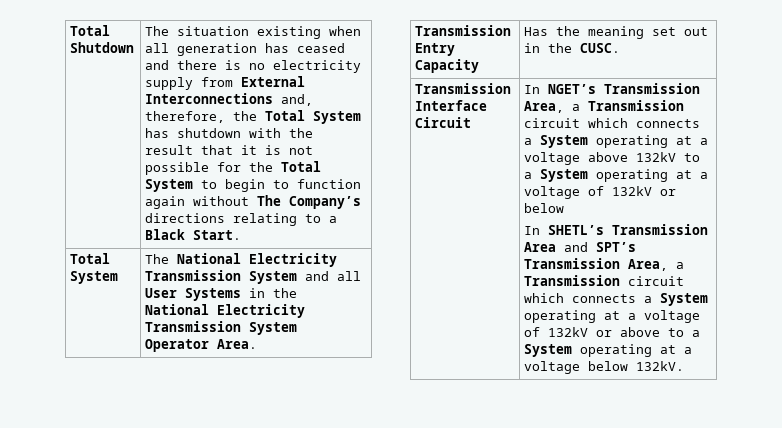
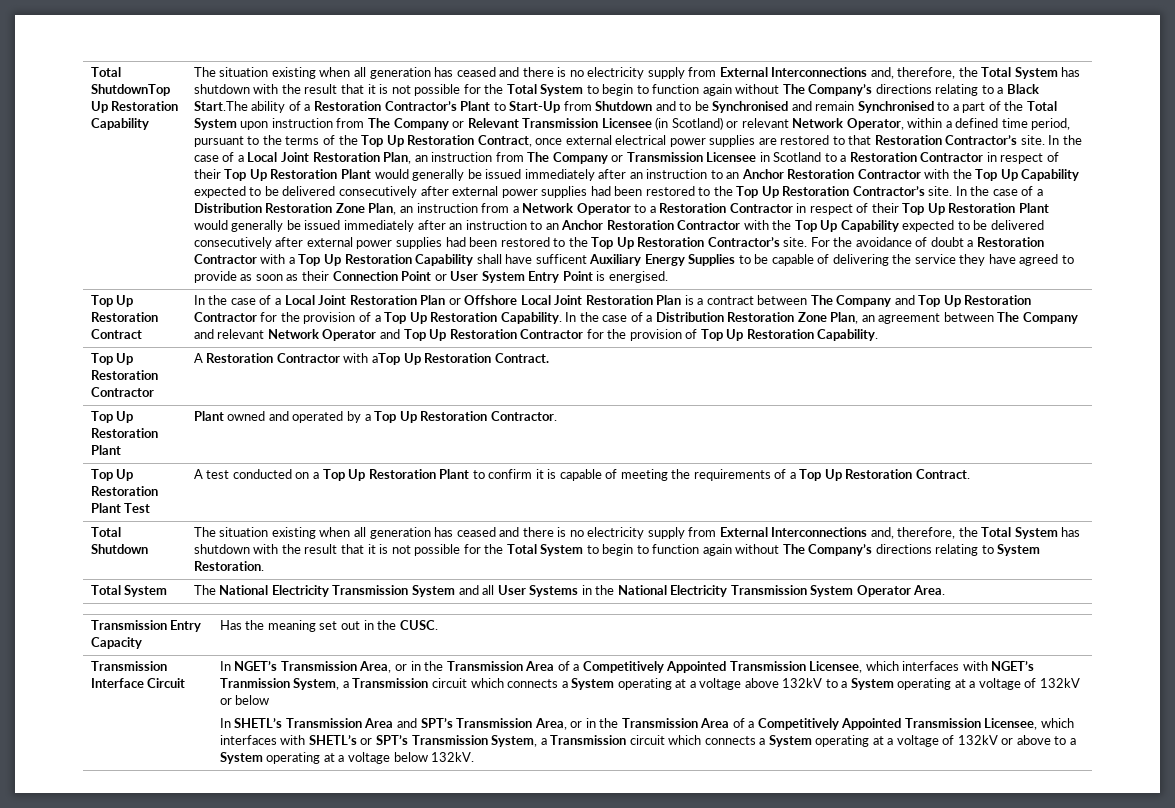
+ Total ShutdownTop Up Restoration Capability | The situation existing when all generation has ceased and there is no electricity supply from External Interconnections and, therefore, the Total System has shutdown with the result that it is not possible for the Total System to begin to function again without The Company’s directions relating to a Black Start.The ability of a Restoration Contractor’s Plant to Start-Up from Shutdown and to be Synchronised and remain Synchronised to a part of the Total System upon instruction from The Company or Relevant Transmission Licensee (in Scotland) or relevant Network Operator, within a defined time period, pursuant to the terms of the Top Up Restoration Contract, once external electrical power supplies are restored to that Restoration Contractor’s site. In the case of a Local Joint Restoration Plan, an instruction from The Company or Transmission Licensee in Scotland to a Restoration Contractor in respect of their Top Up Restoration Plant would generally be issued immediately after an instruction to an Anchor Restoration Contractor with the Top Up Capability expected to be delivered consecutively after external power supplies had been restored to the Top Up Restoration Contractor’s site. In the case of a Distribution Restoration Zone Plan, an instruction from a Network Operator to a Restoration Contractor in respect of their Top Up Restoration Plant would generally be issued immediately after an instruction to an Anchor Restoration Contractor with the Top Up Capability expected to be delivered consecutively after external power supplies had been restored to the Top Up Restoration Contractor’s site. For the avoidance of doubt a Restoration Contractor with a Top Up Restoration Capability shall have sufficent Auxiliary Energy Supplies to be capable of delivering the service they have agreed to provide as soon as their Connection Point or User System Entry Point is energised.
+ Top Up Restoration Contract | In the case of a Local Joint Restoration Plan or Offshore Local Joint Restoration Plan is a contract between The Company and Top Up Restoration Contractor for the provision of a Top Up Restoration Capability. In the case of a Distribution Restoration Zone Plan, an agreement between The Company and relevant Network Operator and Top Up Restoration Contractor for the provision of Top Up Restoration Capability.
+ Top Up Restoration Contractor | A Restoration Contractor with aTop Up Restoration Contract.
+ Top Up Restoration Plant | Plant owned and operated by a Top Up Restoration Contractor.
+ Top Up Restoration Plant Test | A test conducted on a Top Up Restoration Plant to confirm it is capable of meeting the requirements of a Top Up Restoration Contract.
- The situation existing when all generation has ceased and there is no electricity supply from External Interconnections and, therefore, the Total System has shutdown with the result that it is not possible for the Total System to begin to function again without The Company’s directions relating to a Black Start.
+ The situation existing when all generation has ceased and there is no electricity supply from External Interconnections and, therefore, the Total System has shutdown with the result that it is not possible for the Total System to begin to function again without The Company’s directions relating to System Restoration.
- In NGET’s Transmission Area, a Transmission circuit which connects a System operating at a voltage above 132kV to a System operating at a voltage of 132kV or below
+ In NGET’s Transmission Area, or in the Transmission Area of a Competitively Appointed Transmission Licensee, which interfaces with NGET’s Tranmission System, a Transmission circuit which connects a System operating at a voltage above 132kV to a System operating at a voltage of 132kV or below
- In SHETL’s Transmission Area and SPT’s Transmission Area, a Transmission circuit which connects a System operating at a voltage of 132kV or above to a System operating at a voltage below 132kV.
+ In SHETL’s Transmission Area and SPT’s Transmission Area, or in the Transmission Area of a Competitively Appointed Transmission Licensee, which interfaces with SHETL’s or SPT’s Transmission System, a Transmission circuit which connects a System operating at a voltage of 132kV or above to a System operating at a voltage below 132kV.

